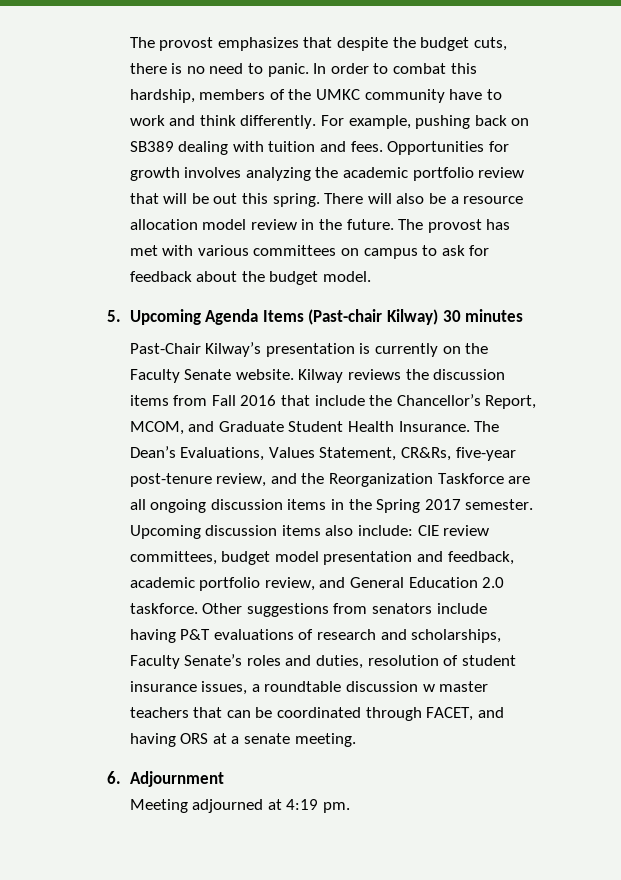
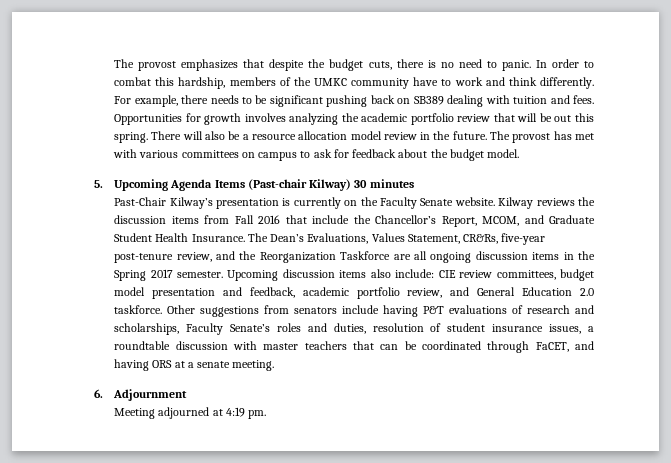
- For example, pushing back on SB389 dealing with tuition and fees.
+ For example, there needs to be significant pushing back on SB389 dealing with tuition and fees.
- Other suggestions from senators include having P&T evaluations of research and scholarships, Faculty Senate’s roles and duties, resolution of student insurance issues, a roundtable discussion w master teachers that can be coordinated through FACET, and having ORS at a senate meeting.
+ Other suggestions from senators include having P&T evaluations of research and scholarships, Faculty Senate’s roles and duties, resolution of student insurance issues, a roundtable discussion with master teachers that can be coordinated through FaCET, and having ORS at a senate meeting.

